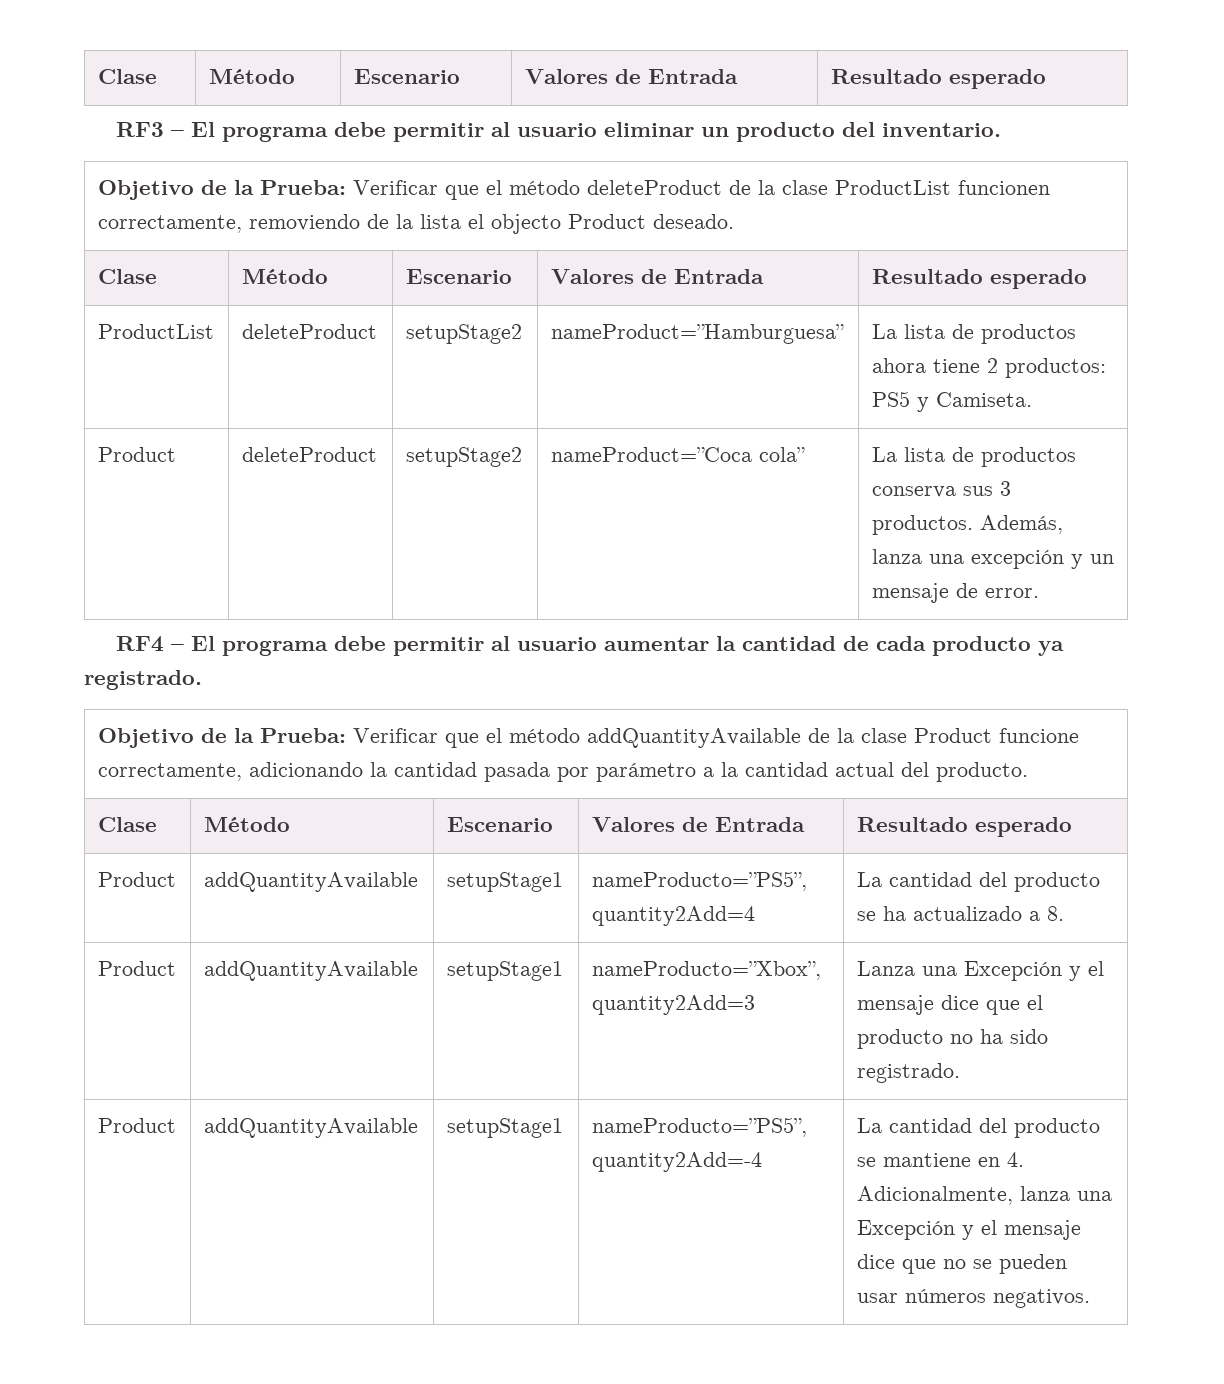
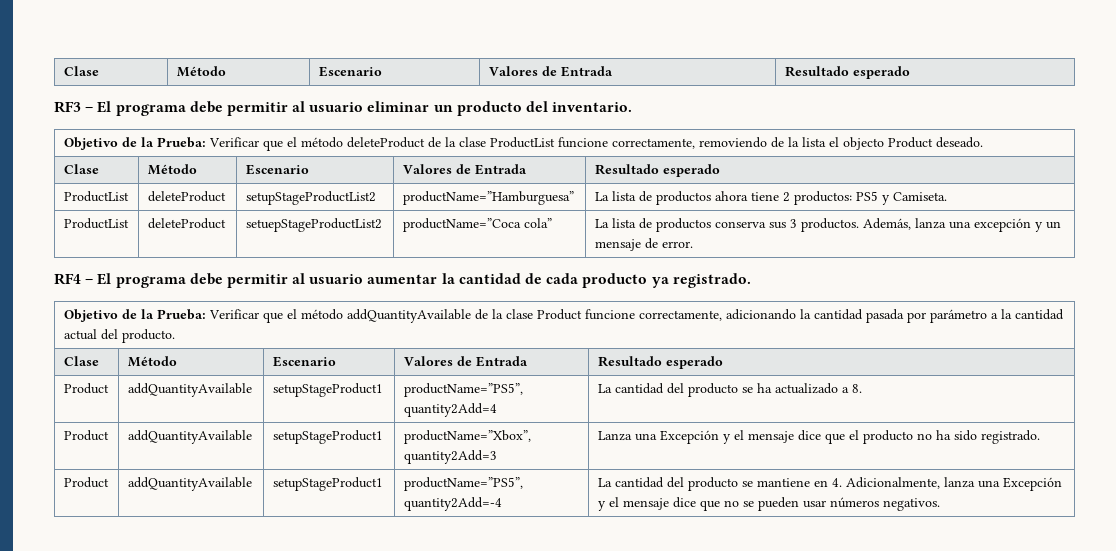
- Objetivo de la Prueba: Verificar que el método deleteProduct de la clase ProductList funcionen correctamente, removiendo de la lista el objecto Product deseado.
+ Objetivo de la Prueba: Verificar que el método deleteProduct de la clase ProductList funcione correctamente, removiendo de la lista el objecto Product deseado.
- ProductList | deleteProduct | setupStage2 | nameProduct=”Hamburguesa” | La lista de productos ahora tiene 2 productos: PS5 y Camiseta.
+ ProductList | deleteProduct | setupStageProductList2 | productName=”Hamburguesa” | La lista de productos ahora tiene 2 productos: PS5 y Camiseta.
- Product | deleteProduct | setupStage2 | nameProduct=”Coca cola” | La lista de productos conserva sus 3 productos. Además, lanza una excepción y un mensaje de error.
+ ProductList | deleteProduct | setuepStageProductList2 | productName=”Coca cola” | La lista de productos conserva sus 3 productos. Además, lanza una excepción y un mensaje de error.
- Product | addQuantityAvailable | setupStage1 | nameProducto=”PS5”, quantity2Add=4 | La cantidad del producto se ha actualizado a 8.
+ Product | addQuantityAvailable | setupStageProduct1 | productName=”PS5”, quantity2Add=4 | La cantidad del producto se ha actualizado a 8.
- Product | addQuantityAvailable | setupStage1 | nameProducto=”Xbox”, quantity2Add=3 | Lanza una Excepción y el mensaje dice que el producto no ha sido registrado.
+ Product | addQuantityAvailable | setupStageProduct1 | productName=”Xbox”, quantity2Add=3 | Lanza una Excepción y el mensaje dice que el producto no ha sido registrado.
- Product | addQuantityAvailable | setupStage1 | nameProducto=”PS5”, quantity2Add=-4 | La cantidad del producto se mantiene en 4. Adicionalmente, lanza una Excepción y el mensaje dice que no se pueden usar números negativos.
+ Product | addQuantityAvailable | setupStageProduct1 | productName=”PS5”, quantity2Add=-4 | La cantidad del producto se mantiene en 4. Adicionalmente, lanza una Excepción y el mensaje dice que no se pueden usar números negativos.

